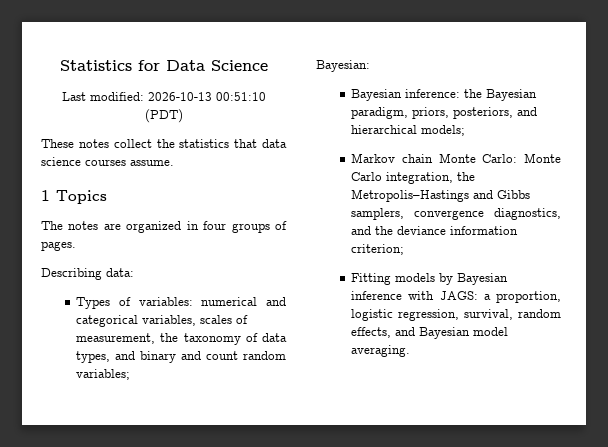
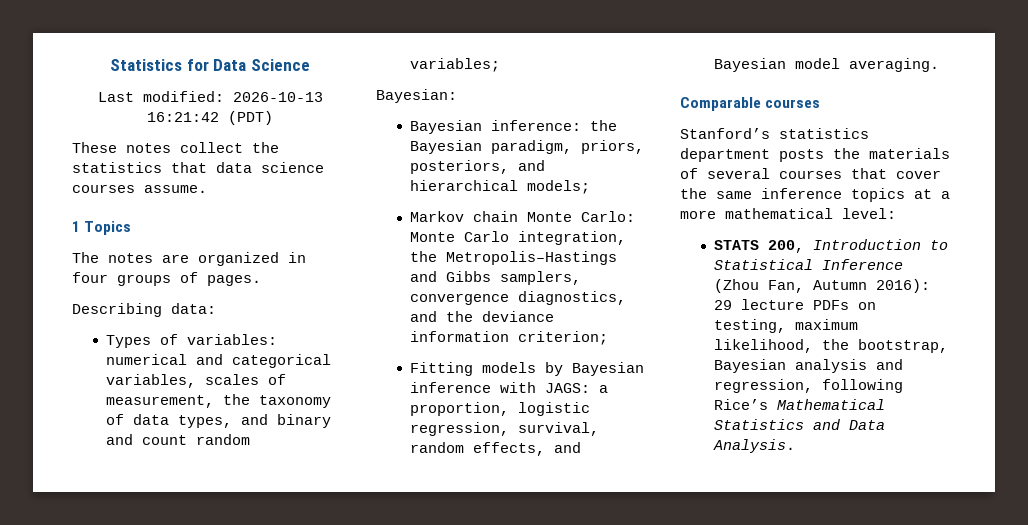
- Last modified: 2026-10-13 00:51:10 (PDT)
+ Last modified: 2026-10-13 16:21:42 (PDT)
+ Comparable courses
+ Stanford’s statistics department posts the materials of several courses that cover the same inference topics at a more mathematical level:
+ STATS 200, Introduction to Statistical Inference (Zhou Fan, Autumn 2016): 29 lecture PDFs on testing, maximum likelihood, the bootstrap, Bayesian analysis and regression, following Rice’s Mathematical Statistics and Data Analysis.

